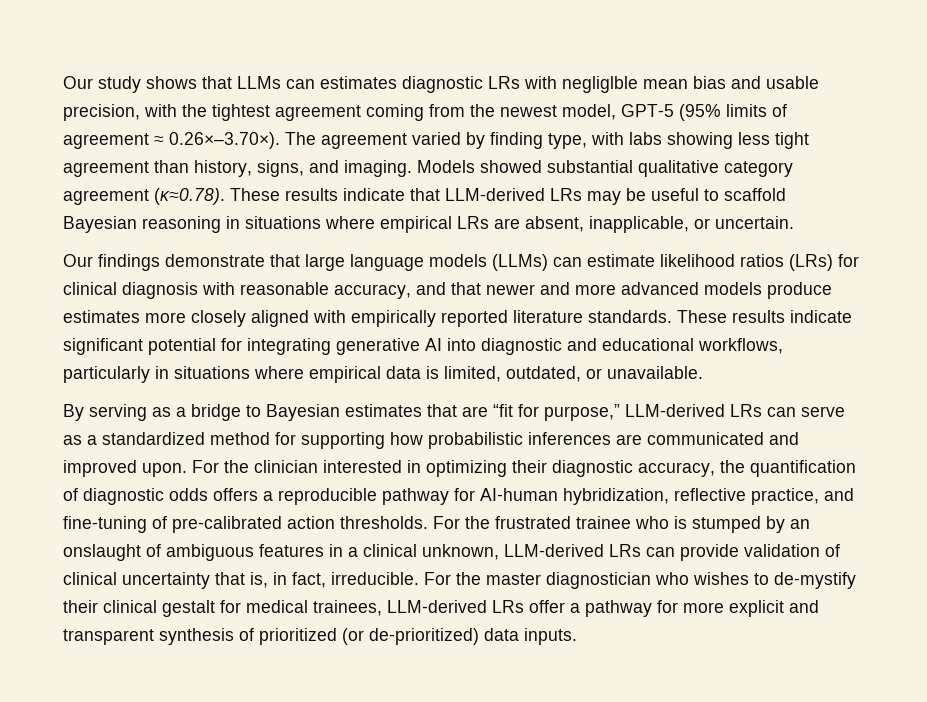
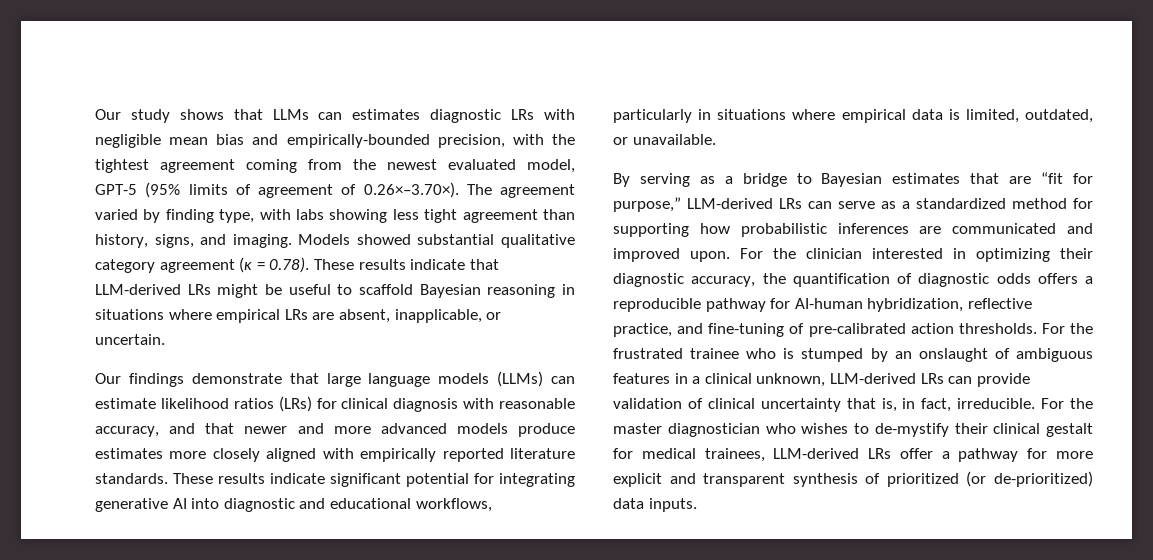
- Our study shows that LLMs can estimates diagnostic LRs with negliglble mean bias and usable precision, with the tightest agreement coming from the newest model, GPT-5 (95% limits of agreement ≈ 0.26×–3.70×). The agreement varied by finding type, with labs showing less tight agreement than history, signs, and imaging.
+ Our study shows that LLMs can estimates diagnostic LRs with negligible mean bias and empirically-bounded precision, with the tightest agreement coming from the newest evaluated model, GPT-5 (95% limits of agreement of 0.26×–3.70×). The agreement varied by finding type, with labs showing less tight agreement than history, signs, and imaging.
- Models showed substantial qualitative category agreement (κ≈0.78). These results indicate that LLM-derived LRs may be useful to scaffold Bayesian reasoning in situations where empirical LRs are absent, inapplicable, or uncertain.
+ Models showed substantial qualitative category agreement (κ = 0.78). These results indicate that LLM-derived LRs might be useful to scaffold Bayesian reasoning in situations where empirical LRs are absent, inapplicable, or uncertain.

